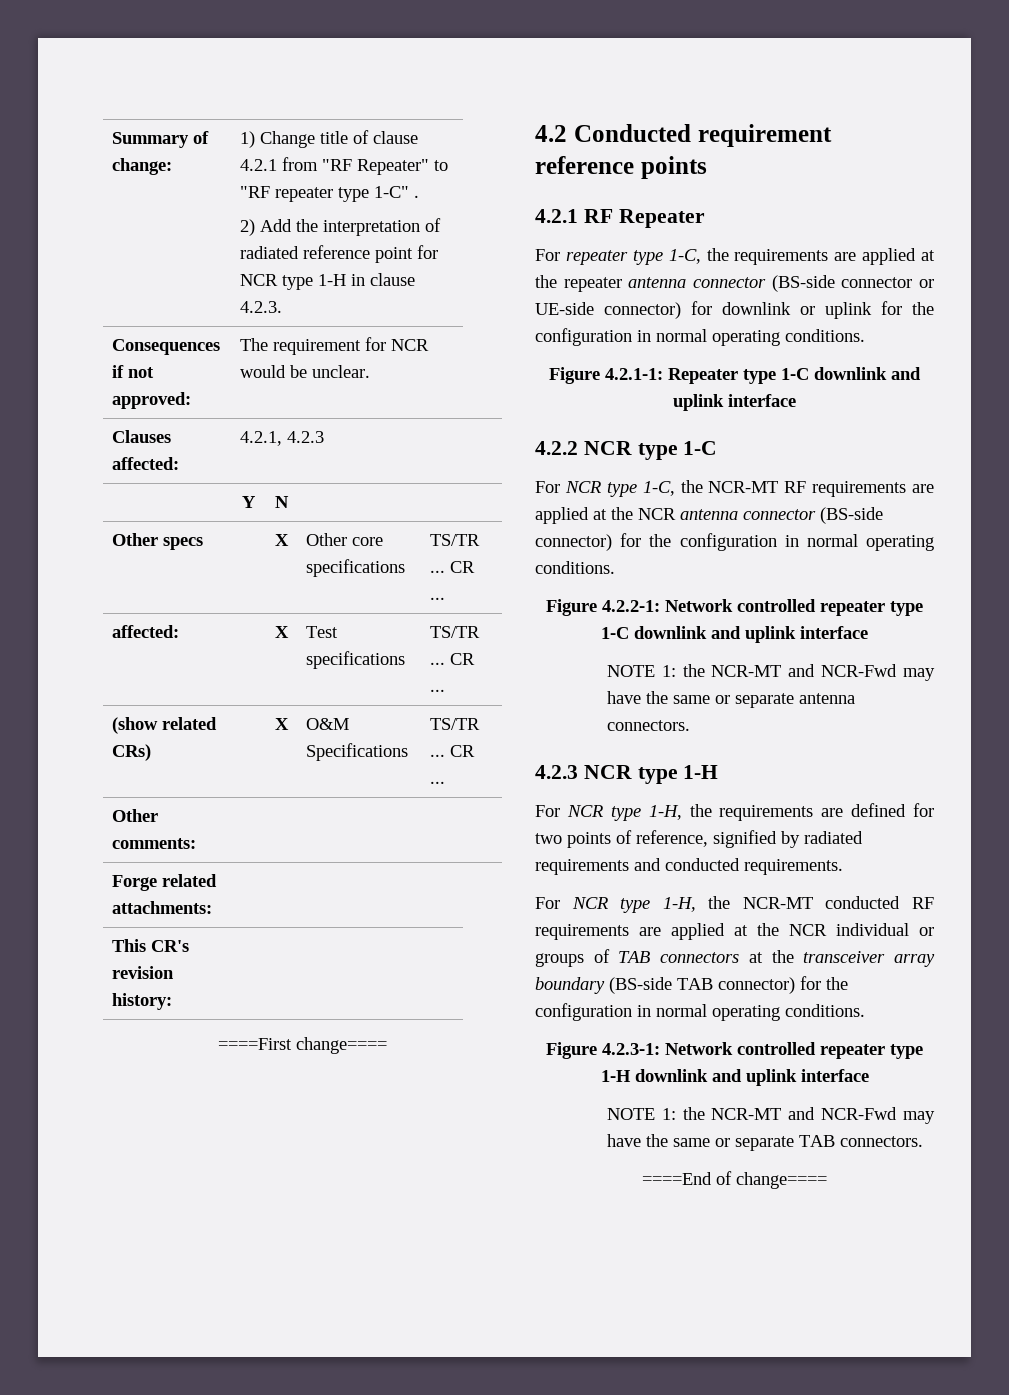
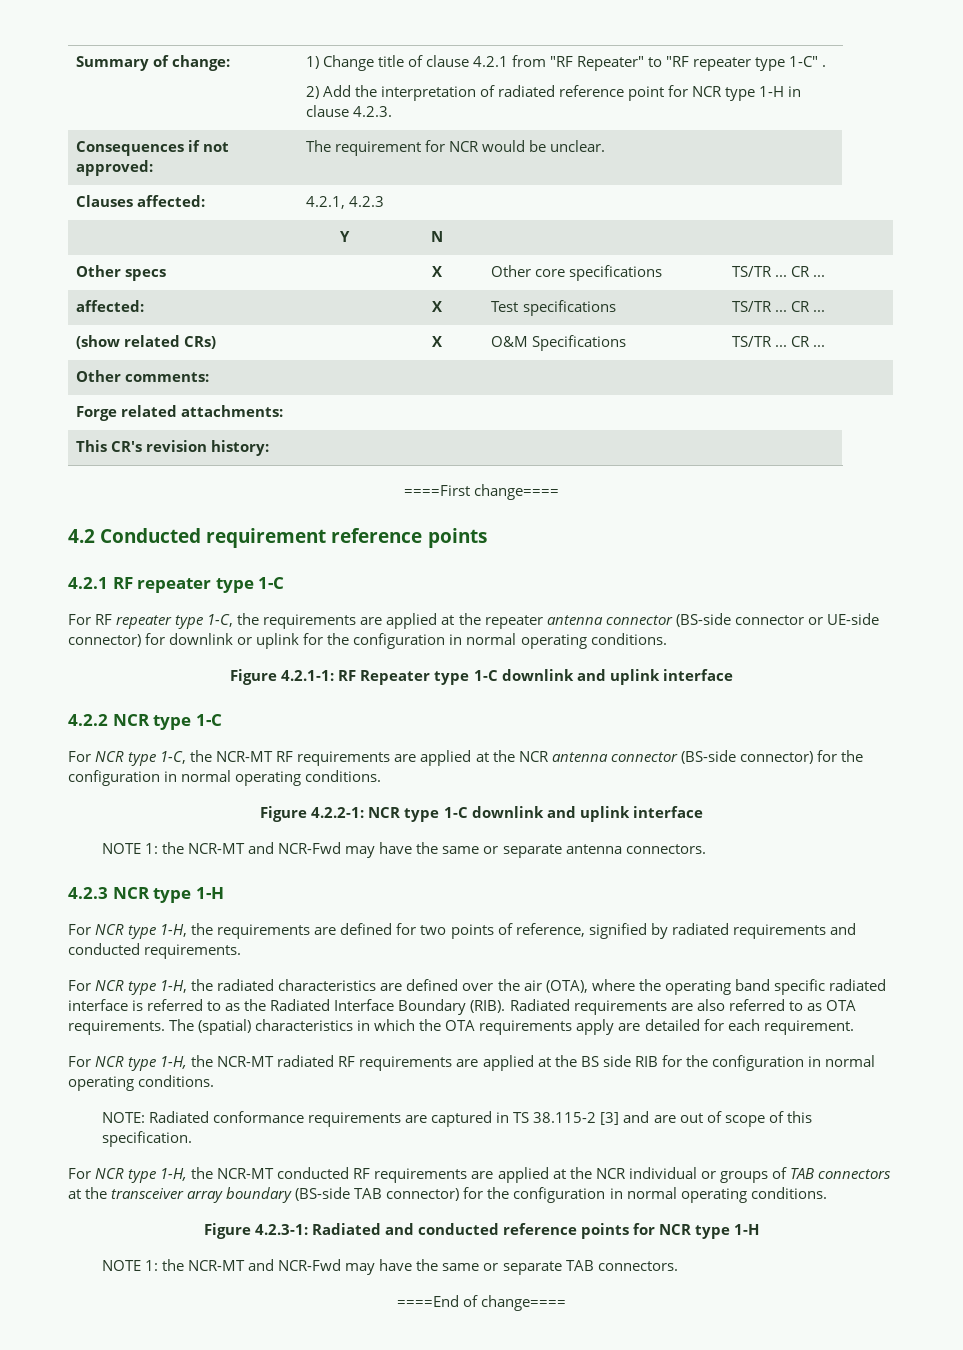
- 4.2.1 RF Repeater
- For repeater type 1-C, the requirements are applied at the repeater antenna connector (BS-side connector or UE-side connector) for downlink or uplink for the configuration in normal operating conditions.
+ 4.2.1 RF repeater type 1-C
+ For RF repeater type 1-C, the requirements are applied at the repeater antenna connector (BS-side connector or UE-side connector) for downlink or uplink for the configuration in normal operating conditions.
- Figure 4.2.1-1: Repeater type 1-C downlink and uplink interface
+ Figure 4.2.1-1: RF Repeater type 1-C downlink and uplink interface
- Figure 4.2.2-1: Network controlled repeater type 1-C downlink and uplink interface
+ Figure 4.2.2-1: NCR type 1-C downlink and uplink interface
+ For NCR type 1-H, the radiated characteristics are defined over the air (OTA), where the operating band specific radiated interface is referred to as the Radiated Interface Boundary (RIB). Radiated requirements are also referred to as OTA requirements. The (spatial) characteristics in which the OTA requirements apply are detailed for each requirement.
+ For NCR type 1-H, the NCR-MT radiated RF requirements are applied at the BS side RIB for the configuration in normal operating conditions.
+ NOTE: Radiated conformance requirements are captured in TS 38.115-2 [3] and are out of scope of this specification.
- Figure 4.2.3-1: Network controlled repeater type 1-H downlink and uplink interface
+ Figure 4.2.3-1: Radiated and conducted reference points for NCR type 1-H

